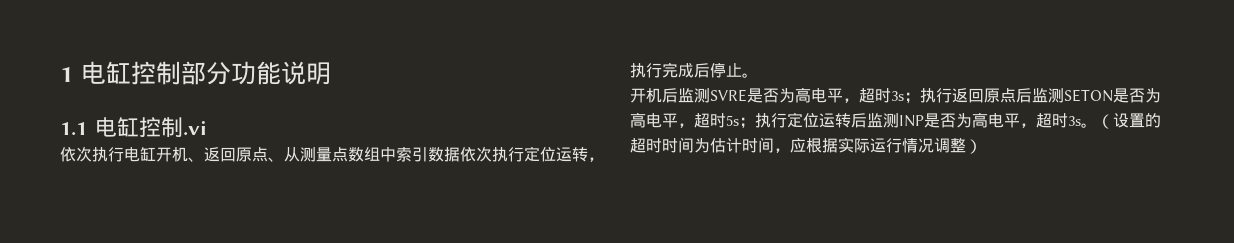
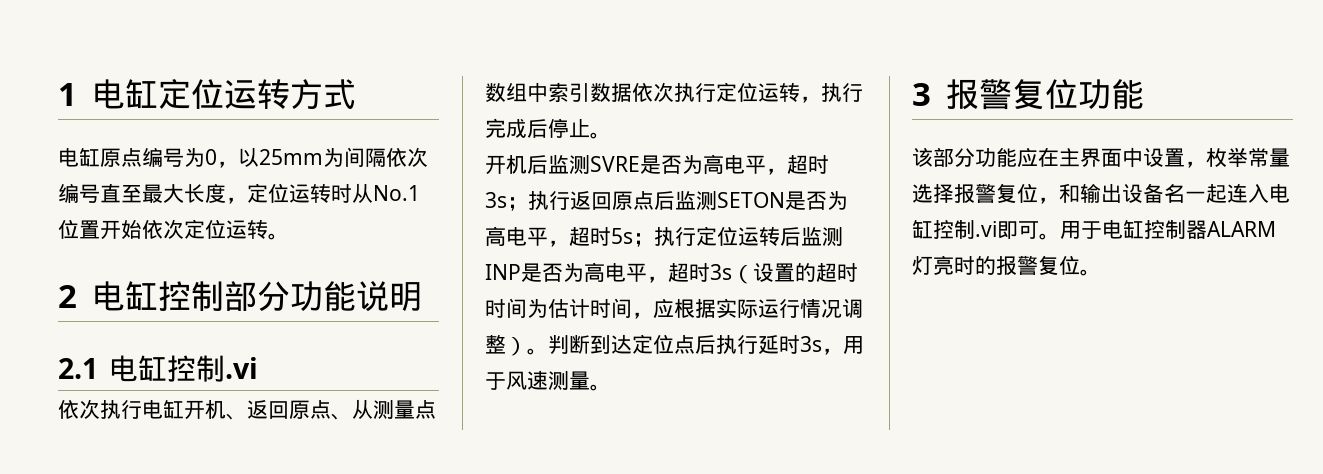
- 1电缸控制部分功能说明
+ 1电缸定位运转方式
+ 电缸原点编号为0，以25mm为间隔依次编号直至最大长度，定位运转时从No.1位置开始依次定位运转。
+ 2电缸控制部分功能说明
- 1.1电缸控制.vi
+ 2.1电缸控制.vi
- 开机后监测SVRE是否为高电平，超时3s；执行返回原点后监测SETON是否为高电平，超时5s；执行定位运转后监测INP是否为高电平，超时3s。（设置的超时时间为估计时间，应根据实际运行情况调整）
+ 开机后监测SVRE是否为高电平，超时3s；执行返回原点后监测SETON是否为高电平，超时5s；执行定位运转后监测INP是否为高电平，超时3s（设置的超时时间为估计时间，应根据实际运行情况调整）。判断到达定位点后执行延时3s，用于风速测量。
+ 3报警复位功能
+ 该部分功能应在主界面中设置，枚举常量选择报警复位，和输出设备名一起连入电缸控制.vi即可。用于电缸控制器ALARM灯亮时的报警复位。

